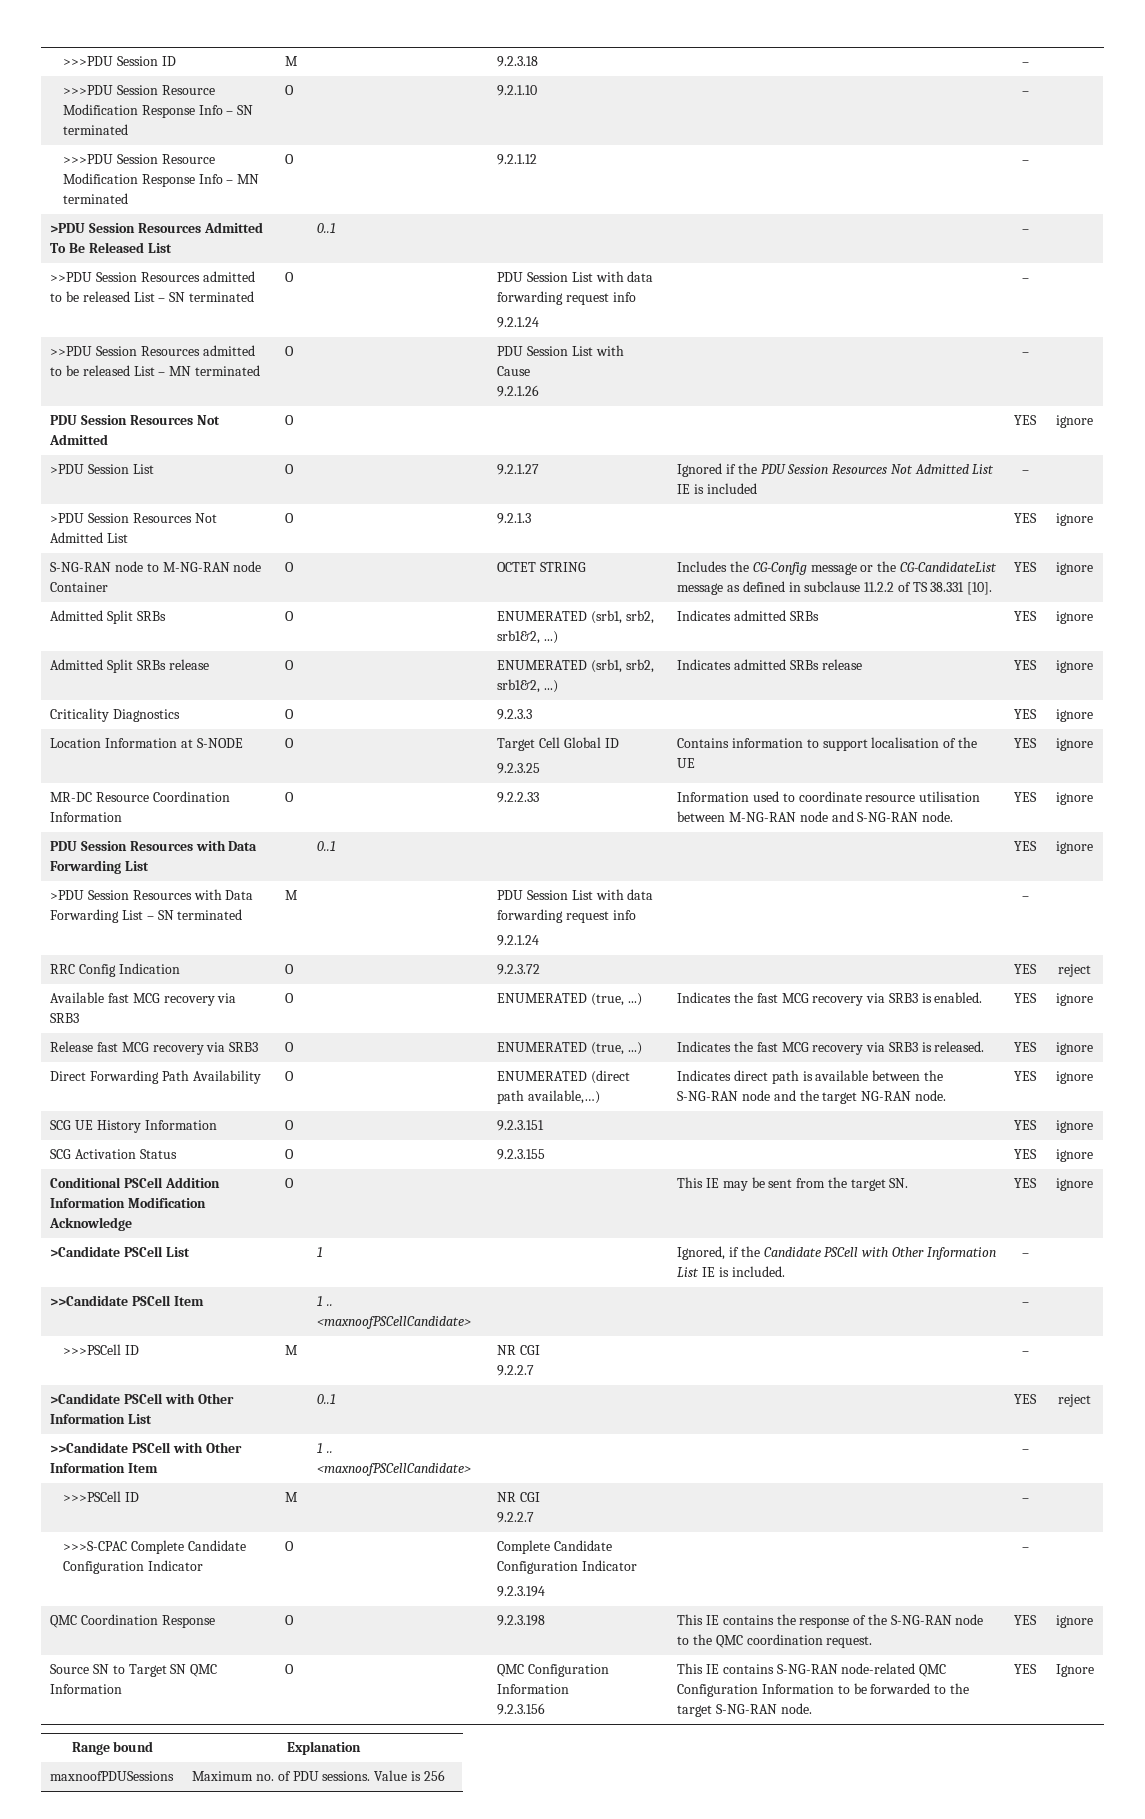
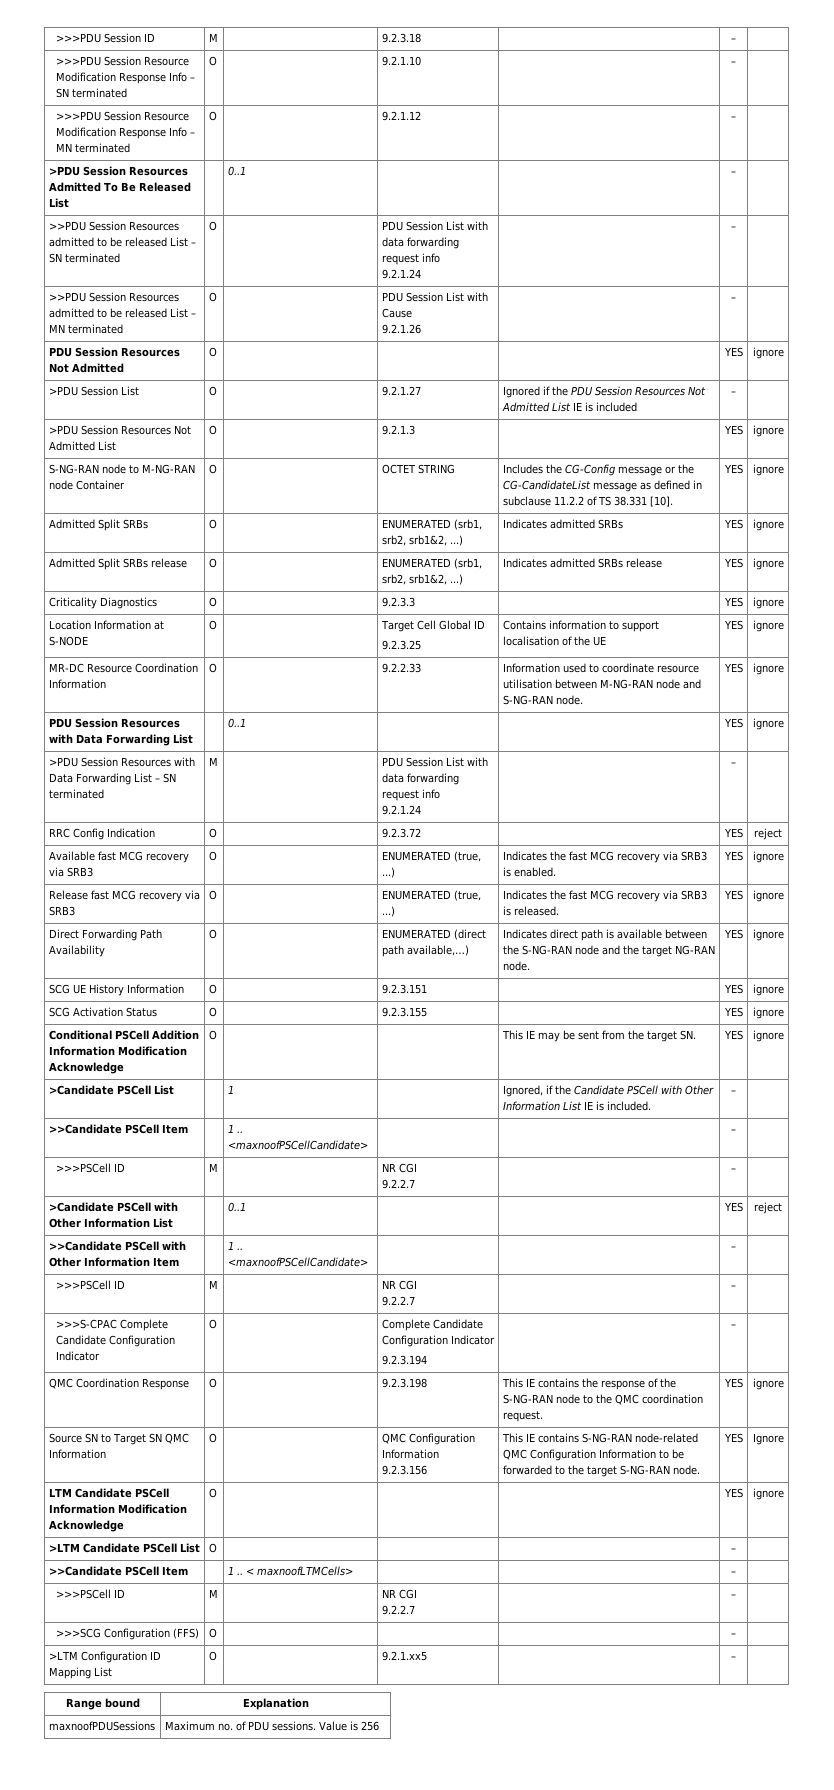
+ LTM Candidate PSCell Information Modification Acknowledge | O | | | | YES | ignore
+ >LTM Candidate PSCell List | O | | | | – |
+ >>Candidate PSCell Item | | 1 .. < maxnoofLTMCells> | | | – |
+ >>>PSCell ID | M | | NR CGI
+ 9.2.2.7 | | – |
+ >>>SCG Configuration (FFS) | O | | | | – |
+ >LTM Configuration ID Mapping List | O | | 9.2.1.xx5 | | – |

